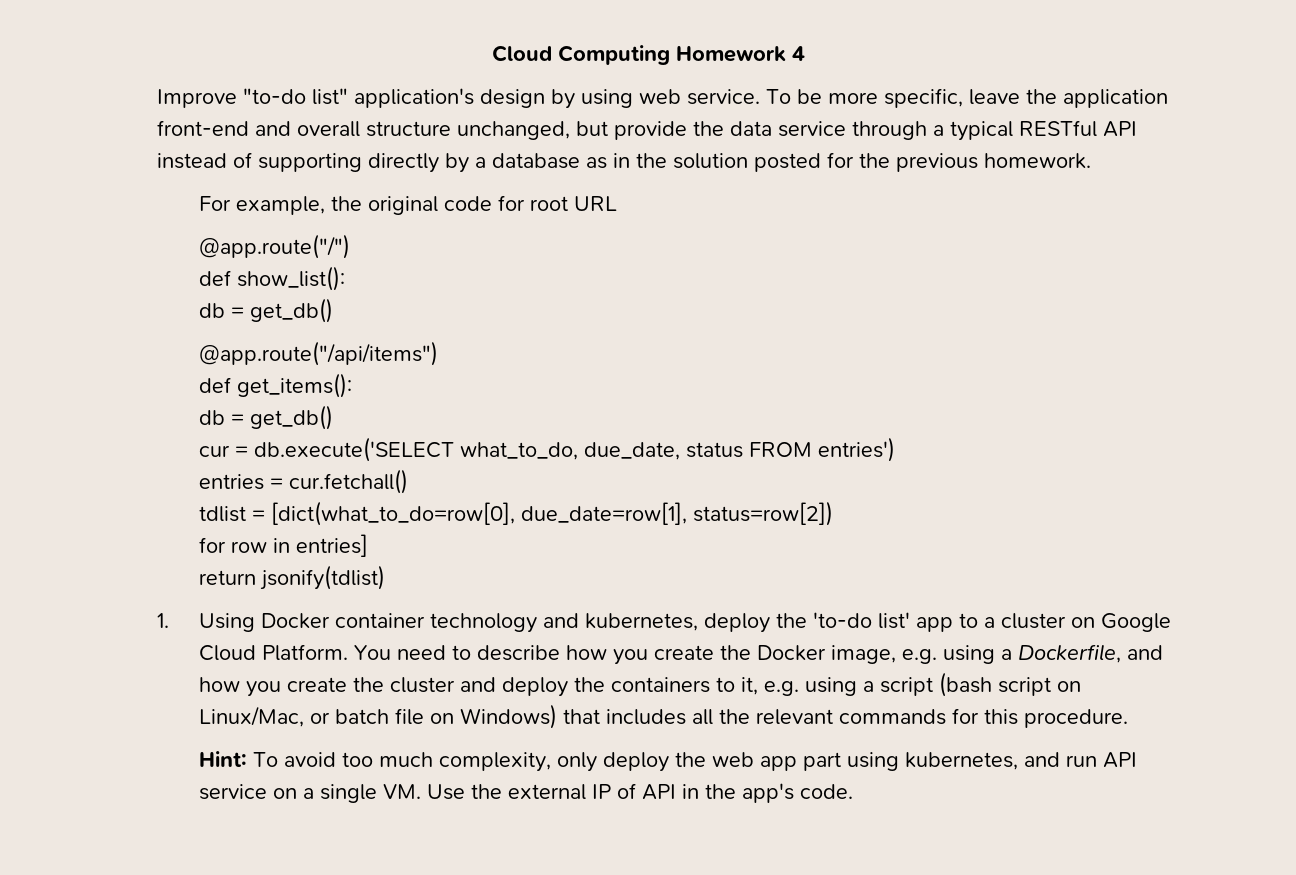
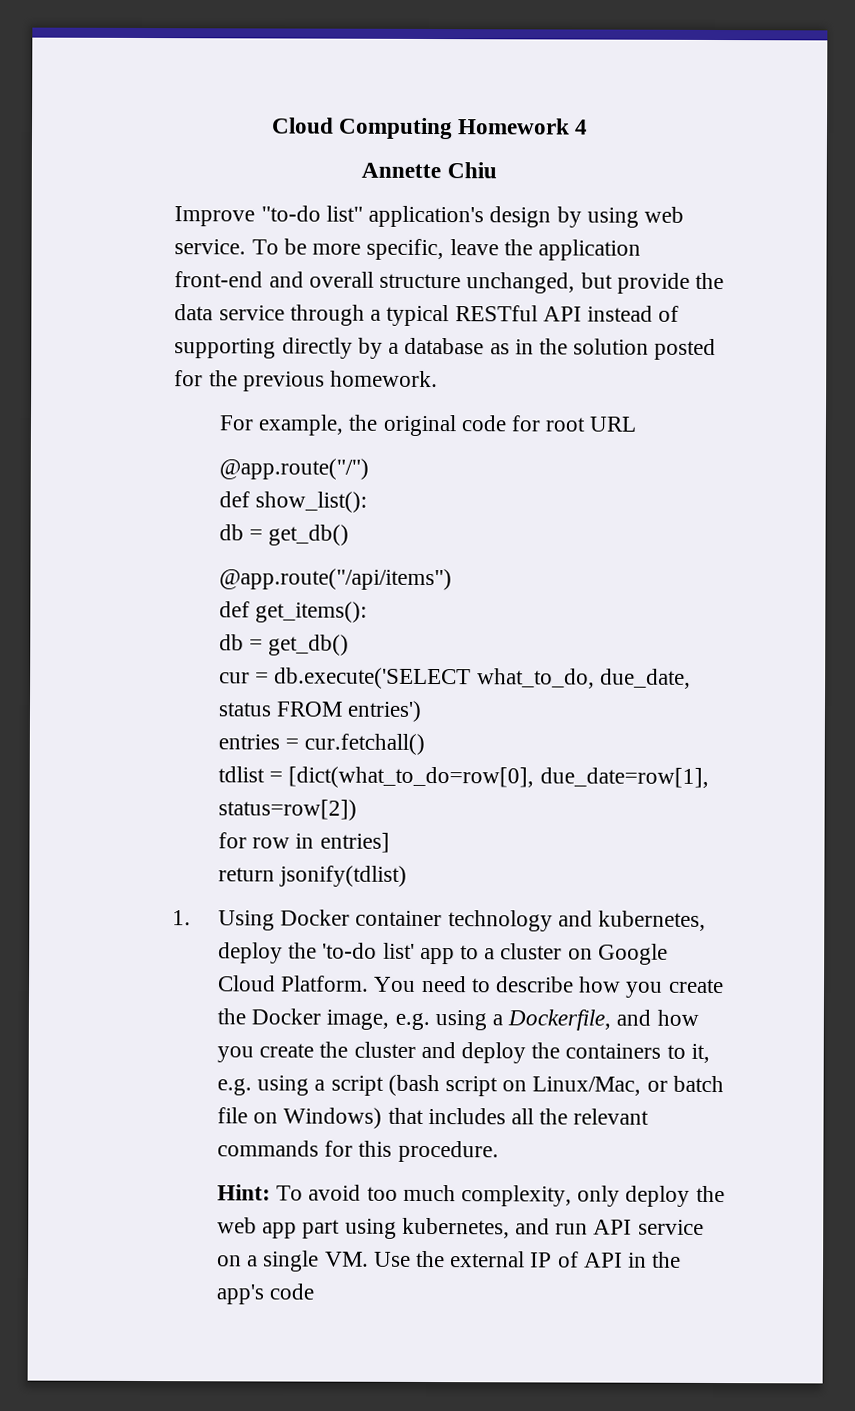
+ Annette Chiu
- Hint: To avoid too much complexity, only deploy the web app part using kubernetes, and run API service on a single VM. Use the external IP of API in the app's code.
+ Hint: To avoid too much complexity, only deploy the web app part using kubernetes, and run API service on a single VM. Use the external IP of API in the app's code

